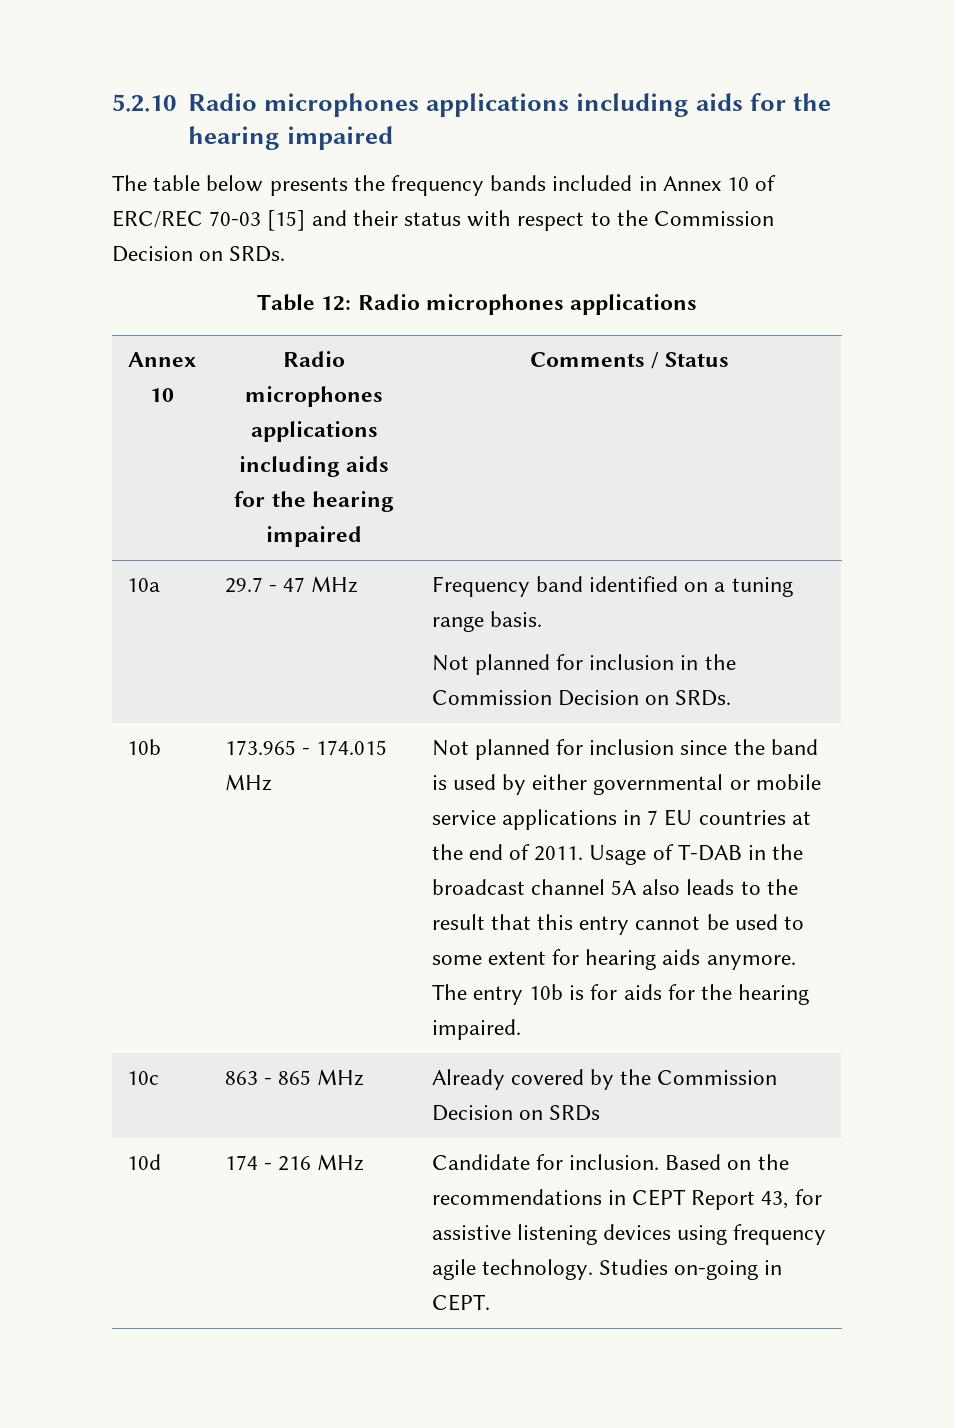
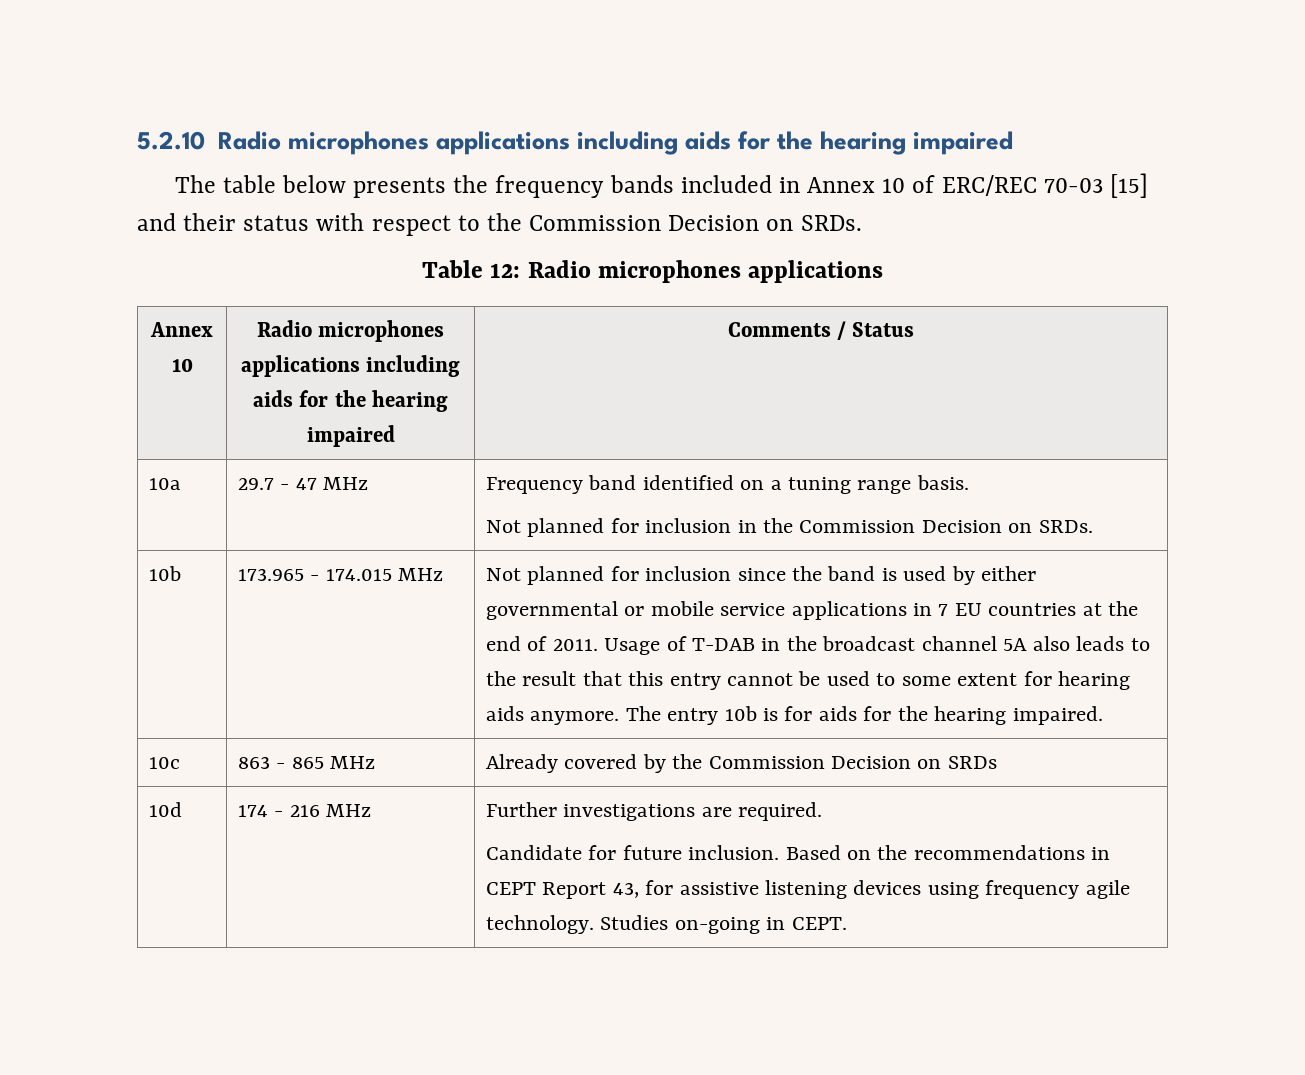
- 10d | 174 - 216 MHz | Candidate for inclusion. Based on the recommendations in CEPT Report 43, for assistive listening devices using frequency agile technology. Studies on-going in CEPT.
+ 10d | 174 - 216 MHz | Further investigations are required.
+ Candidate for future inclusion. Based on the recommendations in CEPT Report 43, for assistive listening devices using frequency agile technology. Studies on-going in CEPT.

